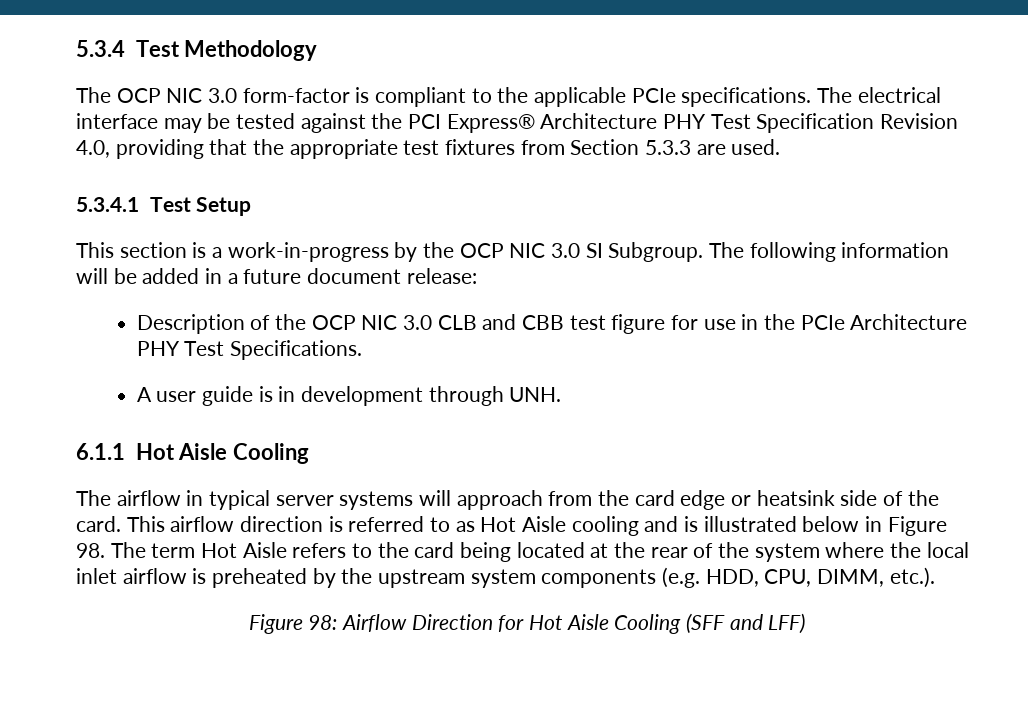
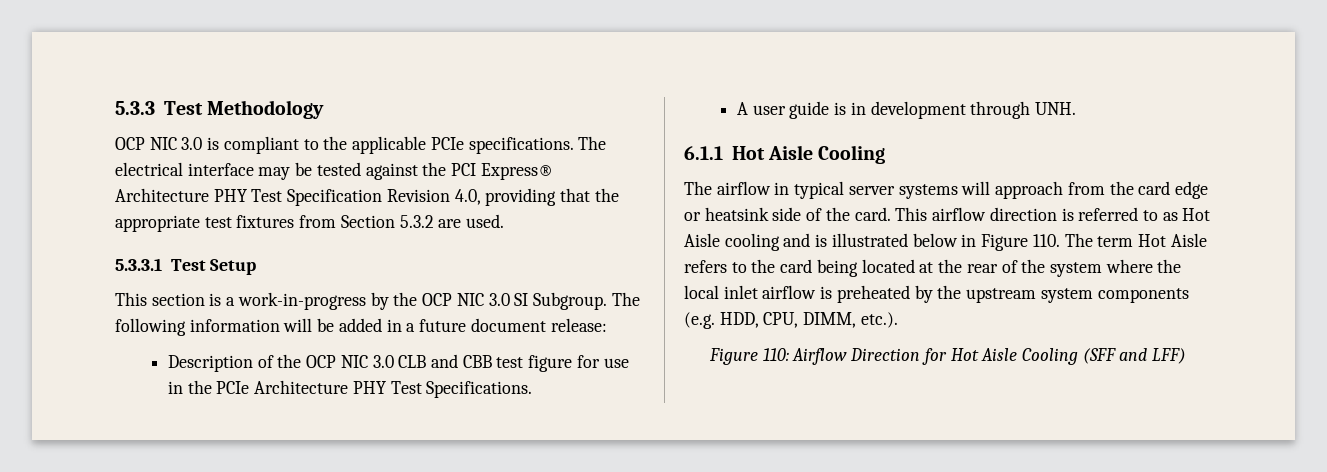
- 5.3.4 Test Methodology
+ 5.3.3 Test Methodology
- The OCP NIC 3.0 form-factor is compliant to the applicable PCIe specifications.
+ OCP NIC 3.0 is compliant to the applicable PCIe specifications.
- The electrical interface may be tested against the PCI Express® Architecture PHY Test Specification Revision 4.0, providing that the appropriate test fixtures from Section 5.3.3 are used.
+ The electrical interface may be tested against the PCI Express® Architecture PHY Test Specification Revision 4.0, providing that the appropriate test fixtures from Section 5.3.2 are used.
- 5.3.4.1 Test Setup
+ 5.3.3.1 Test Setup
- This airflow direction is referred to as Hot Aisle cooling and is illustrated below in Figure 98. The term Hot Aisle refers to the card being located at the rear of the system where the local inlet airflow is preheated by the upstream system components (e.g. HDD, CPU, DIMM, etc.).
+ This airflow direction is referred to as Hot Aisle cooling and is illustrated below in Figure 110. The term Hot Aisle refers to the card being located at the rear of the system where the local inlet airflow is preheated by the upstream system components (e.g. HDD, CPU, DIMM, etc.).
- Figure 98: Airflow Direction for Hot Aisle Cooling (SFF and LFF)
+ Figure 110: Airflow Direction for Hot Aisle Cooling (SFF and LFF)

